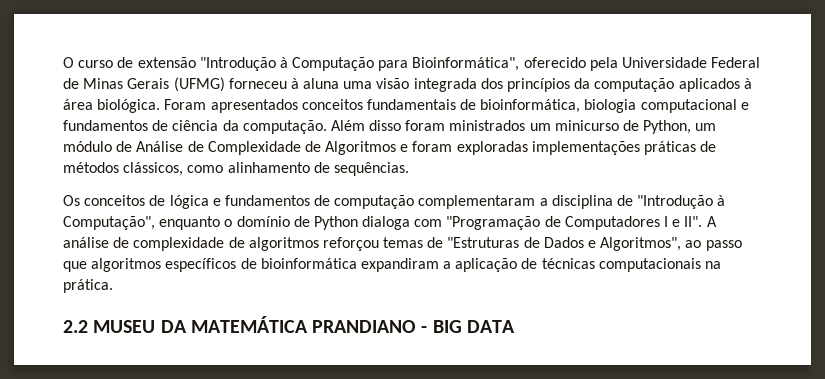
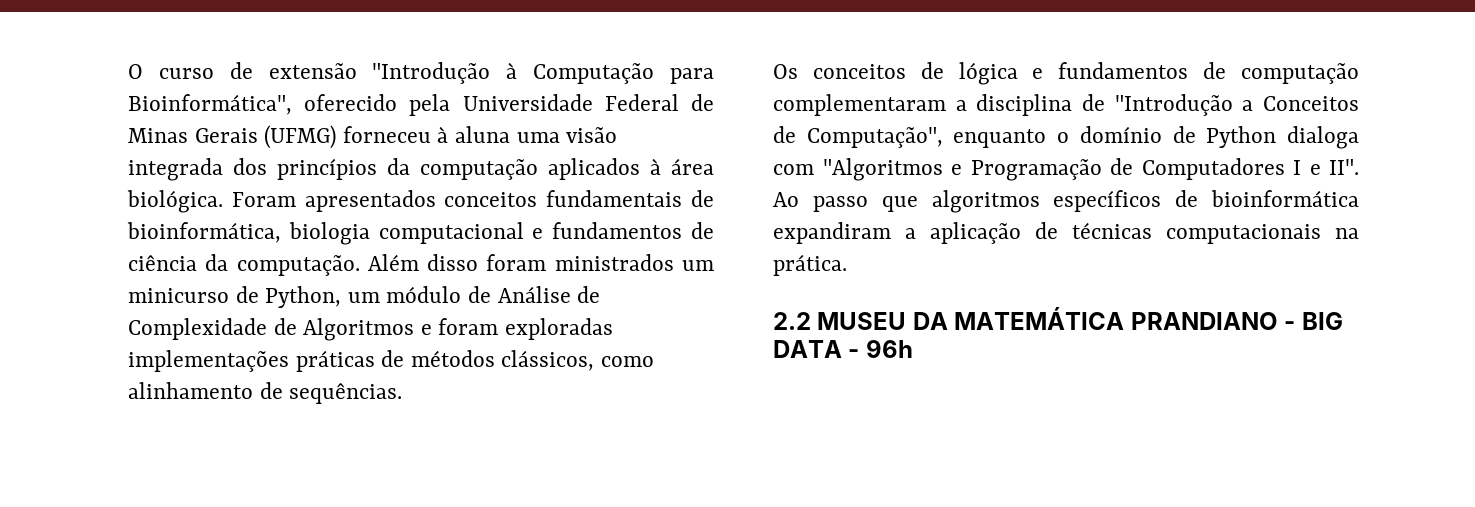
- Os conceitos de lógica e fundamentos de computação complementaram a disciplina de "Introdução à Computação", enquanto o domínio de Python dialoga com "Programação de Computadores I e II". A análise de complexidade de algoritmos reforçou temas de "Estruturas de Dados e Algoritmos", ao passo que algoritmos específicos de bioinformática expandiram a aplicação de técnicas computacionais na prática.
+ Os conceitos de lógica e fundamentos de computação complementaram a disciplina de "Introdução a Conceitos de Computação", enquanto o domínio de Python dialoga com "Algoritmos e Programação de Computadores I e II". Ao passo que algoritmos específicos de bioinformática expandiram a aplicação de técnicas computacionais na prática.
- 2.2 MUSEU DA MATEMÁTICA PRANDIANO - BIG DATA
+ 2.2 MUSEU DA MATEMÁTICA PRANDIANO - BIG DATA - 96h

